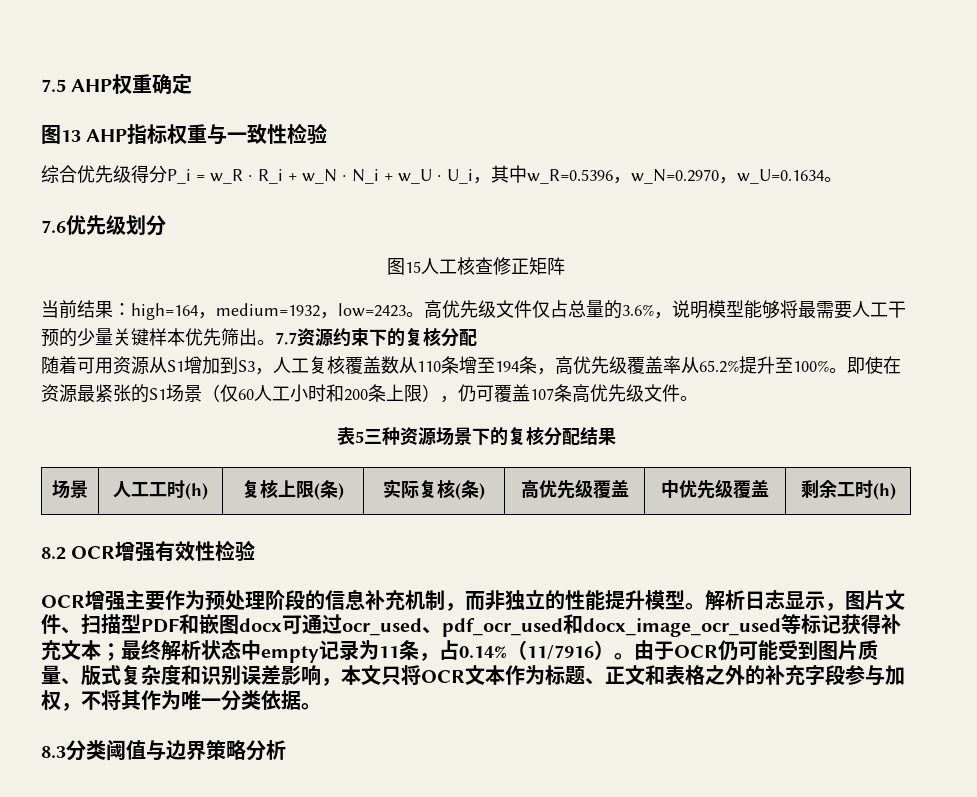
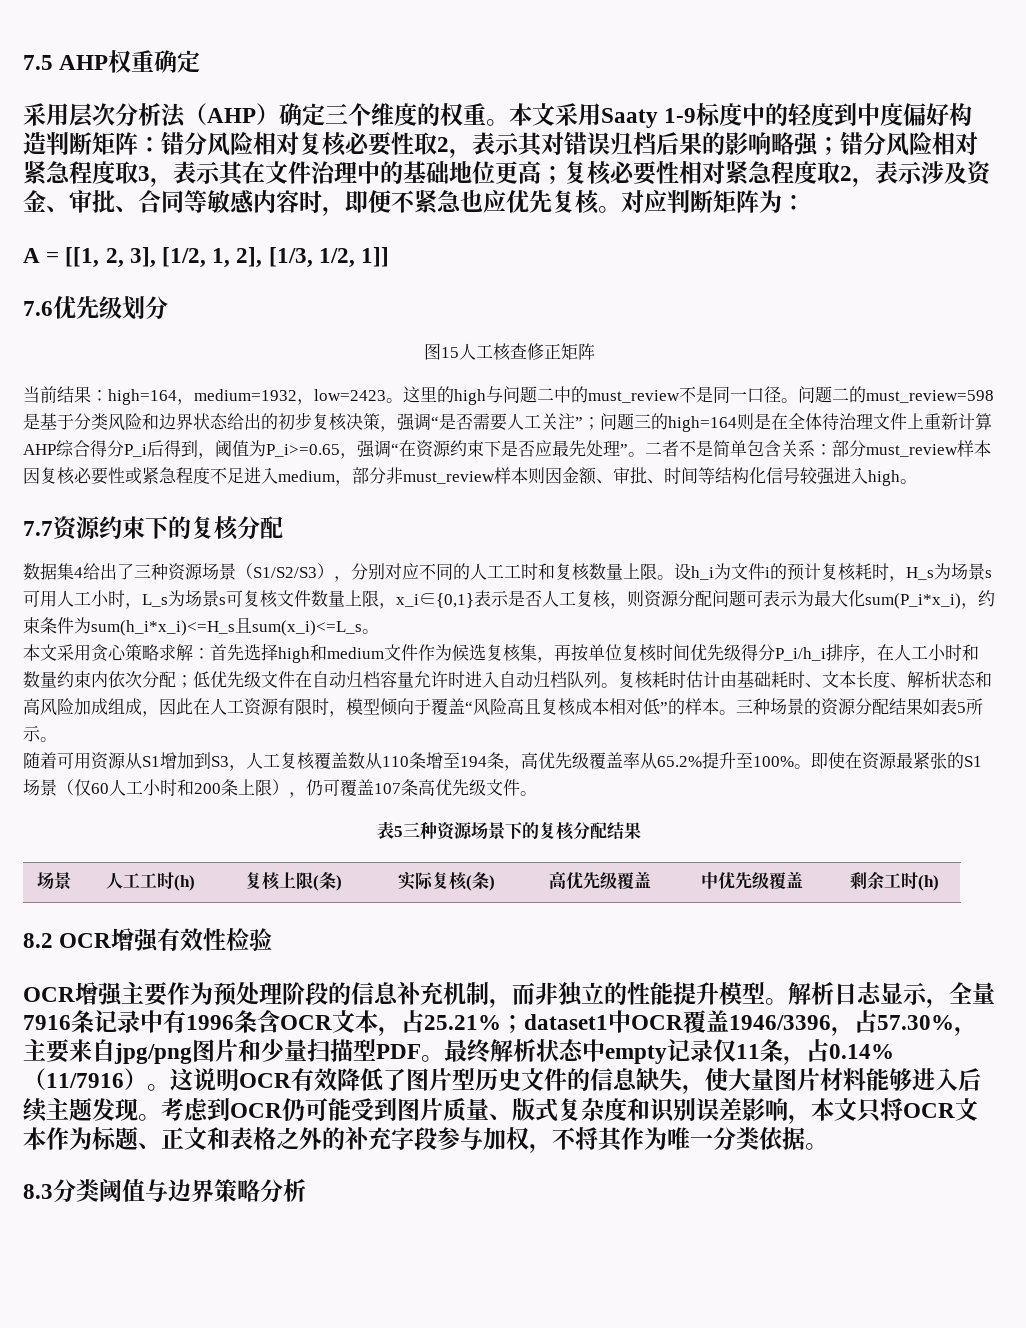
- 图13 AHP指标权重与一致性检验
- 综合优先级得分P_i = w_R · R_i + w_N · N_i + w_U · U_i，其中w_R=0.5396，w_N=0.2970，w_U=0.1634。
+ 采用层次分析法（AHP）确定三个维度的权重。本文采用Saaty 1-9标度中的轻度到中度偏好构造判断矩阵：错分风险相对复核必要性取2，表示其对错误归档后果的影响略强；错分风险相对紧急程度取3，表示其在文件治理中的基础地位更高；复核必要性相对紧急程度取2，表示涉及资金、审批、合同等敏感内容时，即便不紧急也应优先复核。对应判断矩阵为：
+ A = [[1, 2, 3], [1/2, 1, 2], [1/3, 1/2, 1]]
- 高优先级文件仅占总量的3.6%，说明模型能够将最需要人工干预的少量关键样本优先筛出。7.7资源约束下的复核分配
+ 这里的high与问题二中的must_review不是同一口径。问题二的must_review=598是基于分类风险和边界状态给出的初步复核决策，强调“是否需要人工关注”；问题三的high=164则是在全体待治理文件上重新计算AHP综合得分P_i后得到，阈值为P_i>=0.65，强调“在资源约束下是否应最先处理”。二者不是简单包含关系：部分must_review样本因复核必要性或紧急程度不足进入medium，部分非must_review样本则因金额、审批、时间等结构化信号较强进入high。
+ 7.7资源约束下的复核分配
+ 数据集4给出了三种资源场景（S1/S2/S3），分别对应不同的人工工时和复核数量上限。设h_i为文件i的预计复核耗时，H_s为场景s可用人工小时，L_s为场景s可复核文件数量上限，x_i∈{0,1}表示是否人工复核，则资源分配问题可表示为最大化sum(P_i*x_i)，约束条件为sum(h_i*x_i)<=H_s且sum(x_i)<=L_s。
+ 本文采用贪心策略求解：首先选择high和medium文件作为候选复核集，再按单位复核时间优先级得分P_i/h_i排序，在人工小时和数量约束内依次分配；低优先级文件在自动归档容量允许时进入自动归档队列。复核耗时估计由基础耗时、文本长度、解析状态和高风险加成组成，因此在人工资源有限时，模型倾向于覆盖“风险高且复核成本相对低”的样本。三种场景的资源分配结果如表5所示。
- 解析日志显示，图片文件、扫描型PDF和嵌图docx可通过ocr_used、pdf_ocr_used和docx_image_ocr_used等标记获得补充文本；最终解析状态中empty记录为11条，占0.14%（11/7916）。
+ 解析日志显示，全量7916条记录中有1996条含OCR文本，占25.21%；dataset1中OCR覆盖1946/3396，占57.30%，主要来自jpg/png图片和少量扫描型PDF。最终解析状态中empty记录仅11条，占0.14%（11/7916）。
- 由于OCR仍可能受到图片质量、版式复杂度和识别误差影响，本文只将OCR文本作为标题、正文和表格之外的补充字段参与加权，不将其作为唯一分类依据。
+ 这说明OCR有效降低了图片型历史文件的信息缺失，使大量图片材料能够进入后续主题发现。考虑到OCR仍可能受到图片质量、版式复杂度和识别误差影响，本文只将OCR文本作为标题、正文和表格之外的补充字段参与加权，不将其作为唯一分类依据。

